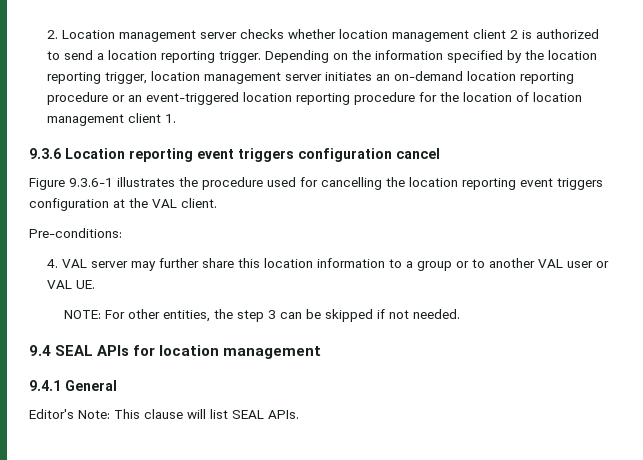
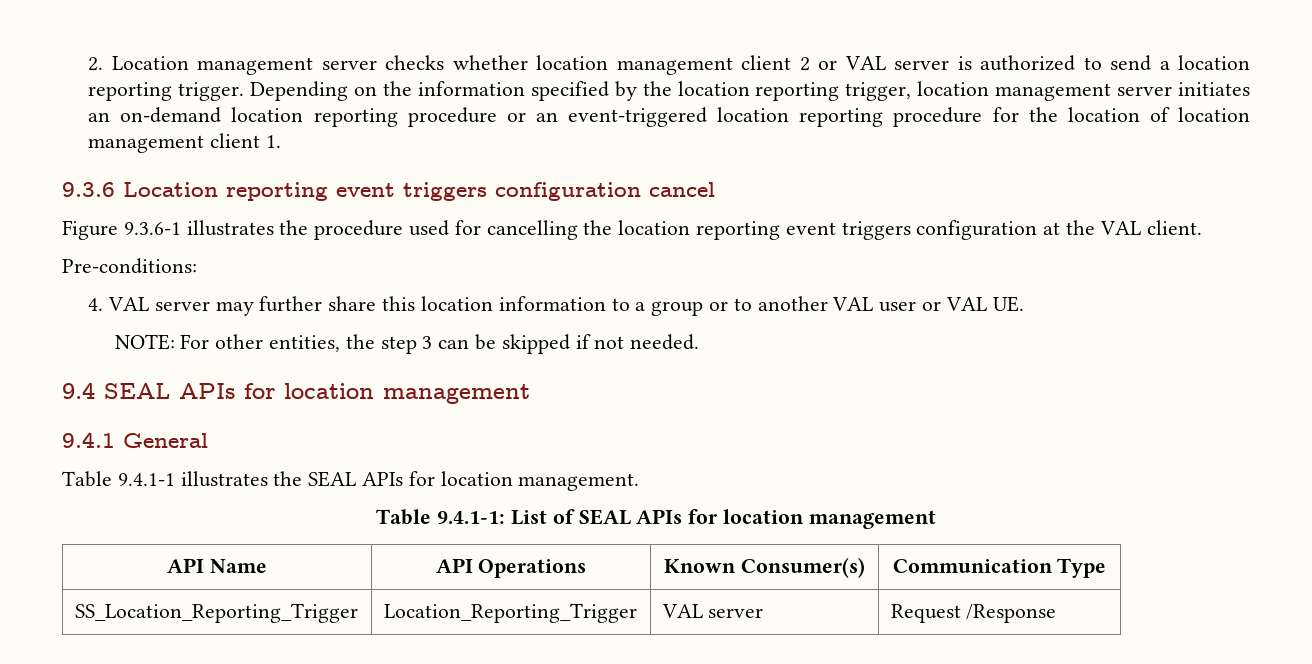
- 2. Location management server checks whether location management client 2 is authorized to send a location reporting trigger.
+ 2. Location management server checks whether location management client 2 or VAL server is authorized to send a location reporting trigger.
- Editor's Note: This clause will list SEAL APIs.
+ Table 9.4.1-1 illustrates the SEAL APIs for location management.
+ Table 9.4.1-1: List of SEAL APIs for location management
+ API Name | API Operations | Known Consumer(s) | Communication Type
+ SS_Location_Reporting_Trigger | Location_Reporting_Trigger | VAL server | Request /Response

